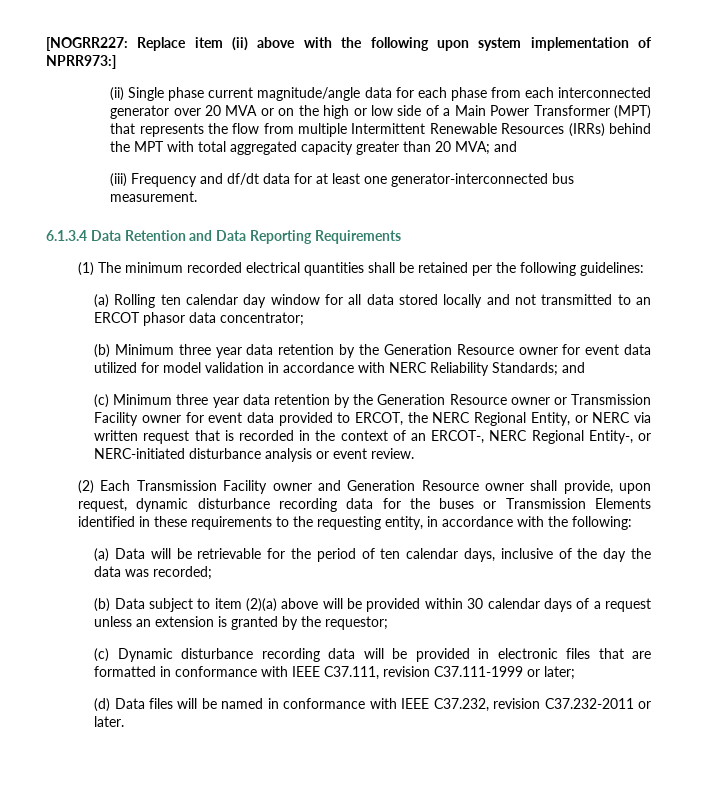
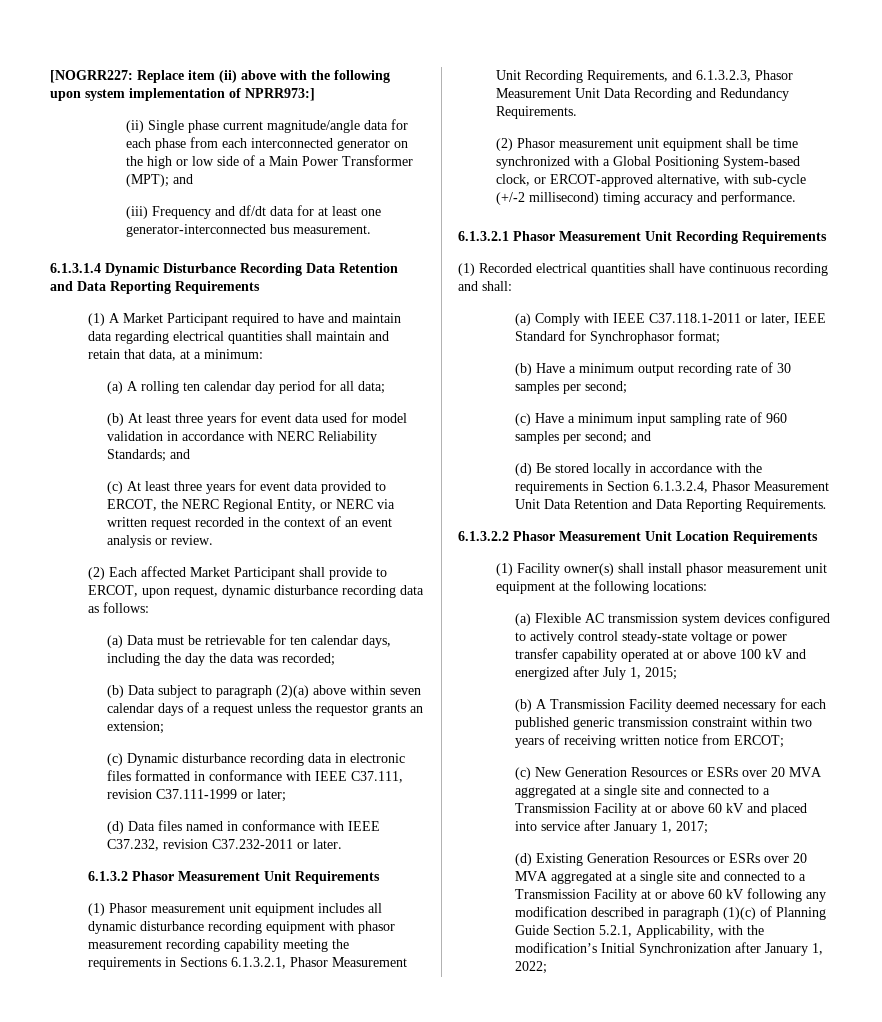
- (ii) Single phase current magnitude/angle data for each phase from each interconnected generator over 20 MVA or on the high or low side of a Main Power Transformer (MPT) that represents the flow from multiple Intermittent Renewable Resources (IRRs) behind the MPT with total aggregated capacity greater than 20 MVA; and
+ (ii) Single phase current magnitude/angle data for each phase from each interconnected generator on the high or low side of a Main Power Transformer (MPT); and
- 6.1.3.4 Data Retention and Data Reporting Requirements
+ 6.1.3.1.4 Dynamic Disturbance Recording Data Retention and Data Reporting Requirements
- (1) The minimum recorded electrical quantities shall be retained per the following guidelines:
- (a) Rolling ten calendar day window for all data stored locally and not transmitted to an ERCOT phasor data concentrator;
- (b) Minimum three year data retention by the Generation Resource owner for event data utilized for model validation in accordance with NERC Reliability Standards; and
+ (1) A Market Participant required to have and maintain data regarding electrical quantities shall maintain and retain that data, at a minimum:
+ (a) A rolling ten calendar day period for all data;
+ (b) At least three years for event data used for model validation in accordance with NERC Reliability Standards; and
- (c) Minimum three year data retention by the Generation Resource owner or Transmission Facility owner for event data provided to ERCOT, the NERC Regional Entity, or NERC via written request that is recorded in the context of an ERCOT-, NERC Regional Entity-, or NERC-initiated disturbance analysis or event review.
+ (c) At least three years for event data provided to ERCOT, the NERC Regional Entity, or NERC via written request recorded in the context of an event analysis or review.
- (2) Each Transmission Facility owner and Generation Resource owner shall provide, upon request, dynamic disturbance recording data for the buses or Transmission Elements identified in these requirements to the requesting entity, in accordance with the following:
+ (2) Each affected Market Participant shall provide to ERCOT, upon request, dynamic disturbance recording data as follows:
- (a) Data will be retrievable for the period of ten calendar days, inclusive of the day the data was recorded;
+ (a) Data must be retrievable for ten calendar days, including the day the data was recorded;
- (b) Data subject to item (2)(a) above will be provided within 30 calendar days of a request unless an extension is granted by the requestor;
+ (b) Data subject to paragraph (2)(a) above within seven calendar days of a request unless the requestor grants an extension;
- (c) Dynamic disturbance recording data will be provided in electronic files that are formatted in conformance with IEEE C37.111, revision C37.111-1999 or later;
+ (c) Dynamic disturbance recording data in electronic files formatted in conformance with IEEE C37.111, revision C37.111-1999 or later;
- (d) Data files will be named in conformance with IEEE C37.232, revision C37.232-2011 or later.
+ (d) Data files named in conformance with IEEE C37.232, revision C37.232-2011 or later.
+ 6.1.3.2 Phasor Measurement Unit Requirements
+ (1) Phasor measurement unit equipment includes all dynamic disturbance recording equipment with phasor measurement recording capability meeting the requirements in Sections 6.1.3.2.1, Phasor Measurement Unit Recording Requirements, and 6.1.3.2.3, Phasor Measurement Unit Data Recording and Redundancy Requirements.
+ (2) Phasor measurement unit equipment shall be time synchronized with a Global Positioning System-based clock, or ERCOT-approved alternative, with sub-cycle (+/-2 millisecond) timing accuracy and performance.
+ 6.1.3.2.1 Phasor Measurement Unit Recording Requirements
+ (1) Recorded electrical quantities shall have continuous recording and shall:
+ (a) Comply with IEEE C37.118.1-2011 or later, IEEE Standard for Synchrophasor format;
+ (b) Have a minimum output recording rate of 30 samples per second;
+ (c) Have a minimum input sampling rate of 960 samples per second; and
+ (d) Be stored locally in accordance with the requirements in Section 6.1.3.2.4, Phasor Measurement Unit Data Retention and Data Reporting Requirements.
+ 6.1.3.2.2 Phasor Measurement Unit Location Requirements
+ (1) Facility owner(s) shall install phasor measurement unit equipment at the following locations:
+ (a) Flexible AC transmission system devices configured to actively control steady-state voltage or power transfer capability operated at or above 100 kV and energized after July 1, 2015;
+ (b) A Transmission Facility deemed necessary for each published generic transmission constraint within two years of receiving written notice from ERCOT;
+ (c) New Generation Resources or ESRs over 20 MVA aggregated at a single site and connected to a Transmission Facility at or above 60 kV and placed into service after January 1, 2017;
+ (d) Existing Generation Resources or ESRs over 20 MVA aggregated at a single site and connected to a Transmission Facility at or above 60 kV following any modification described in paragraph (1)(c) of Planning Guide Section 5.2.1, Applicability, with the modification’s Initial Synchronization after January 1, 2022;

